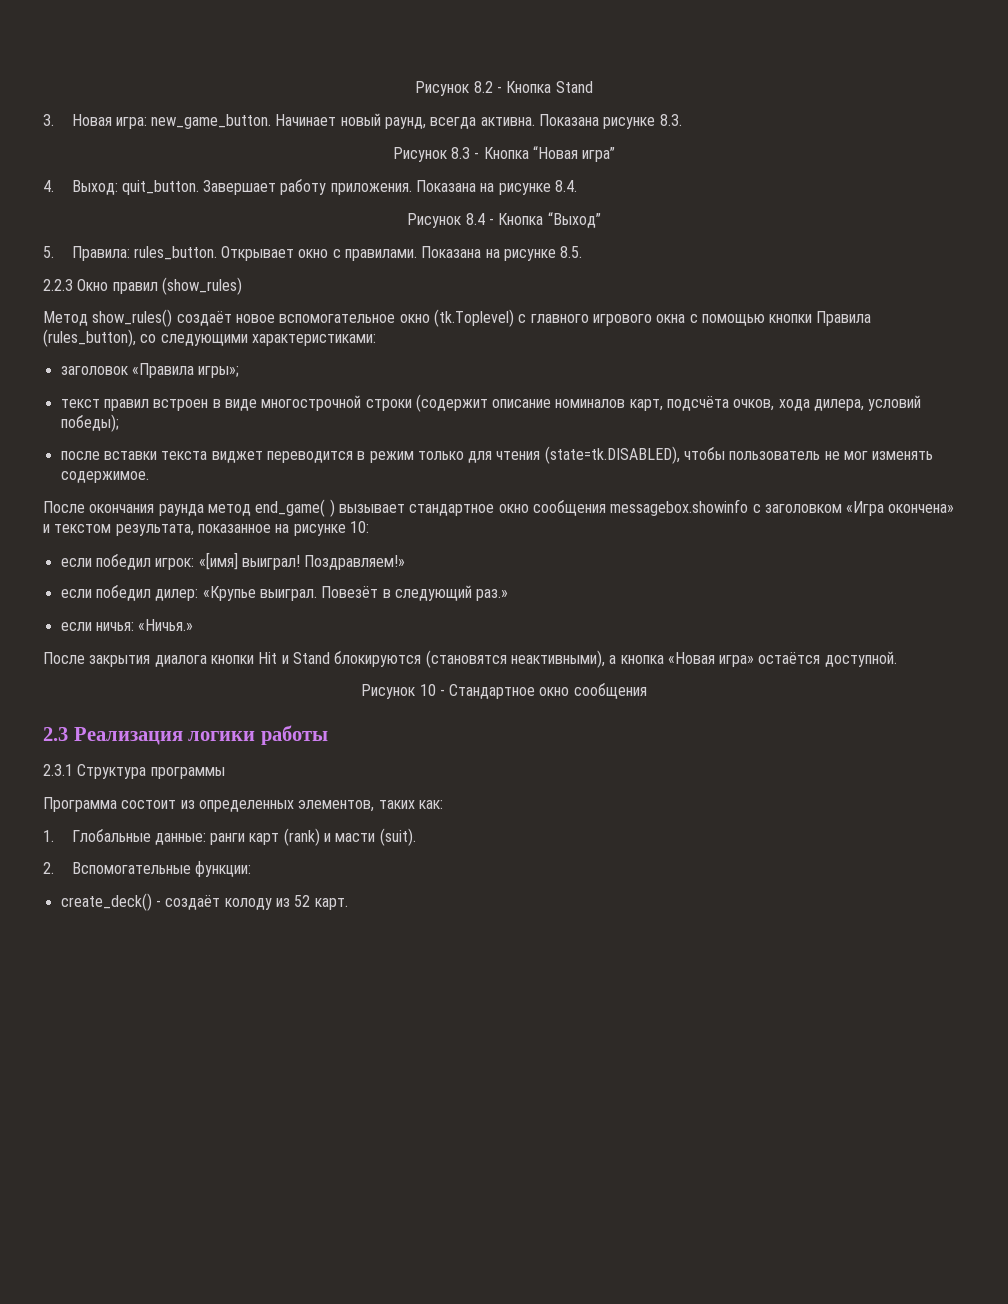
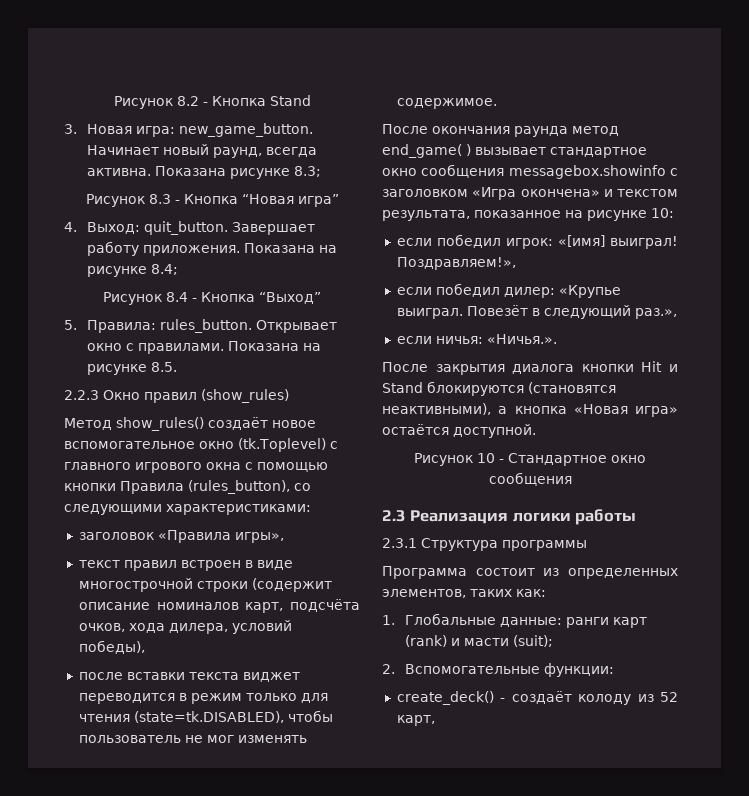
- Показана рисунке 8.3.
+ Показана рисунке 8.3;
- Показана на рисунке 8.4.
+ Показана на рисунке 8.4;
- заголовок «Правила игры»;
+ заголовок «Правила игры»,
- текст правил встроен в виде многострочной строки (содержит описание номиналов карт, подсчёта очков, хода дилера, условий победы);
+ текст правил встроен в виде многострочной строки (содержит описание номиналов карт, подсчёта очков, хода дилера, условий победы),
- Поздравляем!»
+ Поздравляем!»,
- Повезёт в следующий раз.»
+ Повезёт в следующий раз.»,
- если ничья: «Ничья.»
+ если ничья: «Ничья.».
- 1. Глобальные данные: ранги карт (rank) и масти (suit).
+ 1. Глобальные данные: ранги карт (rank) и масти (suit);
- create_deck() - создаёт колоду из 52 карт.
+ create_deck() - создаёт колоду из 52 карт,

